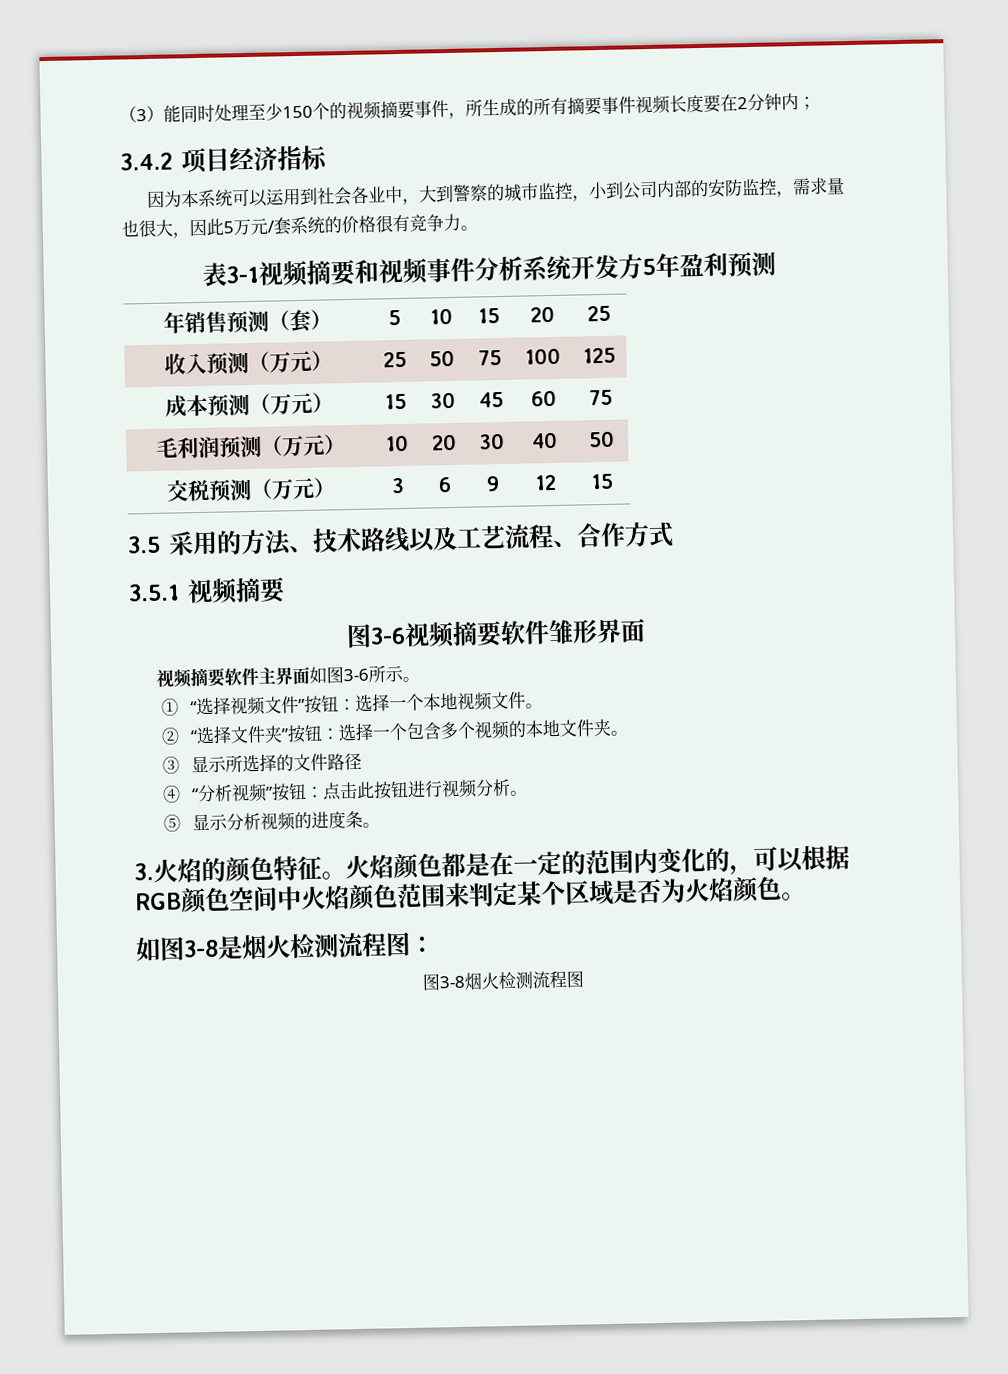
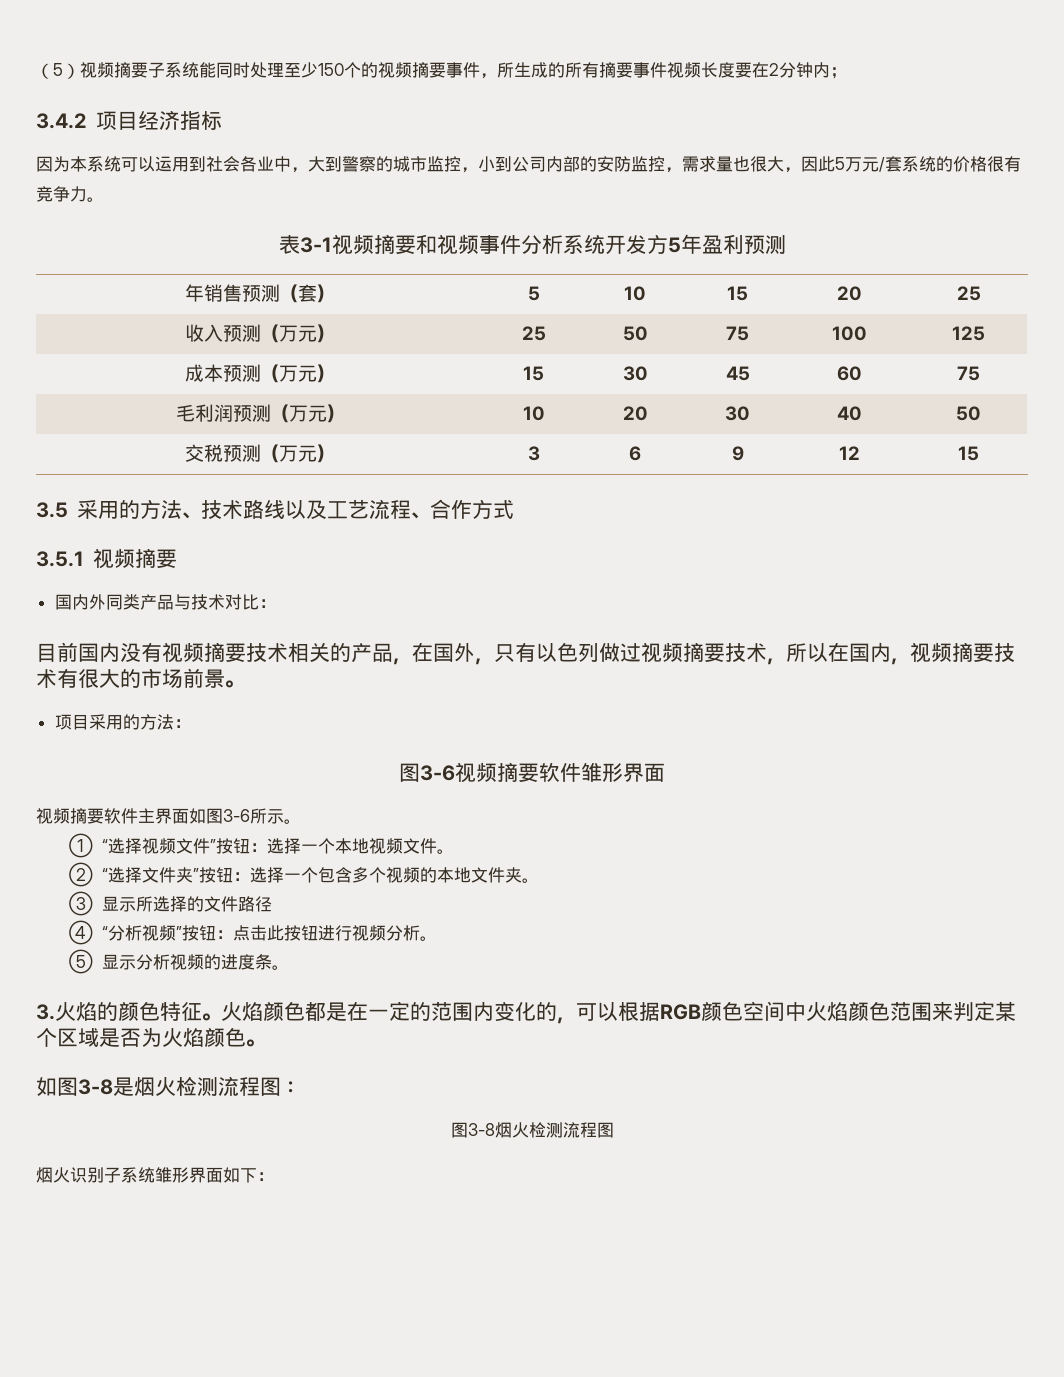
- （3）能同时处理至少150个的视频摘要事件，所生成的所有摘要事件视频长度要在2分钟内；
+ （5）视频摘要子系统能同时处理至少150个的视频摘要事件，所生成的所有摘要事件视频长度要在2分钟内；
+ 国内外同类产品与技术对比：
+ 目前国内没有视频摘要技术相关的产品，在国外，只有以色列做过视频摘要技术，所以在国内，视频摘要技术有很大的市场前景。
+ 项目采用的方法：
+ 烟火识别子系统雏形界面如下：

